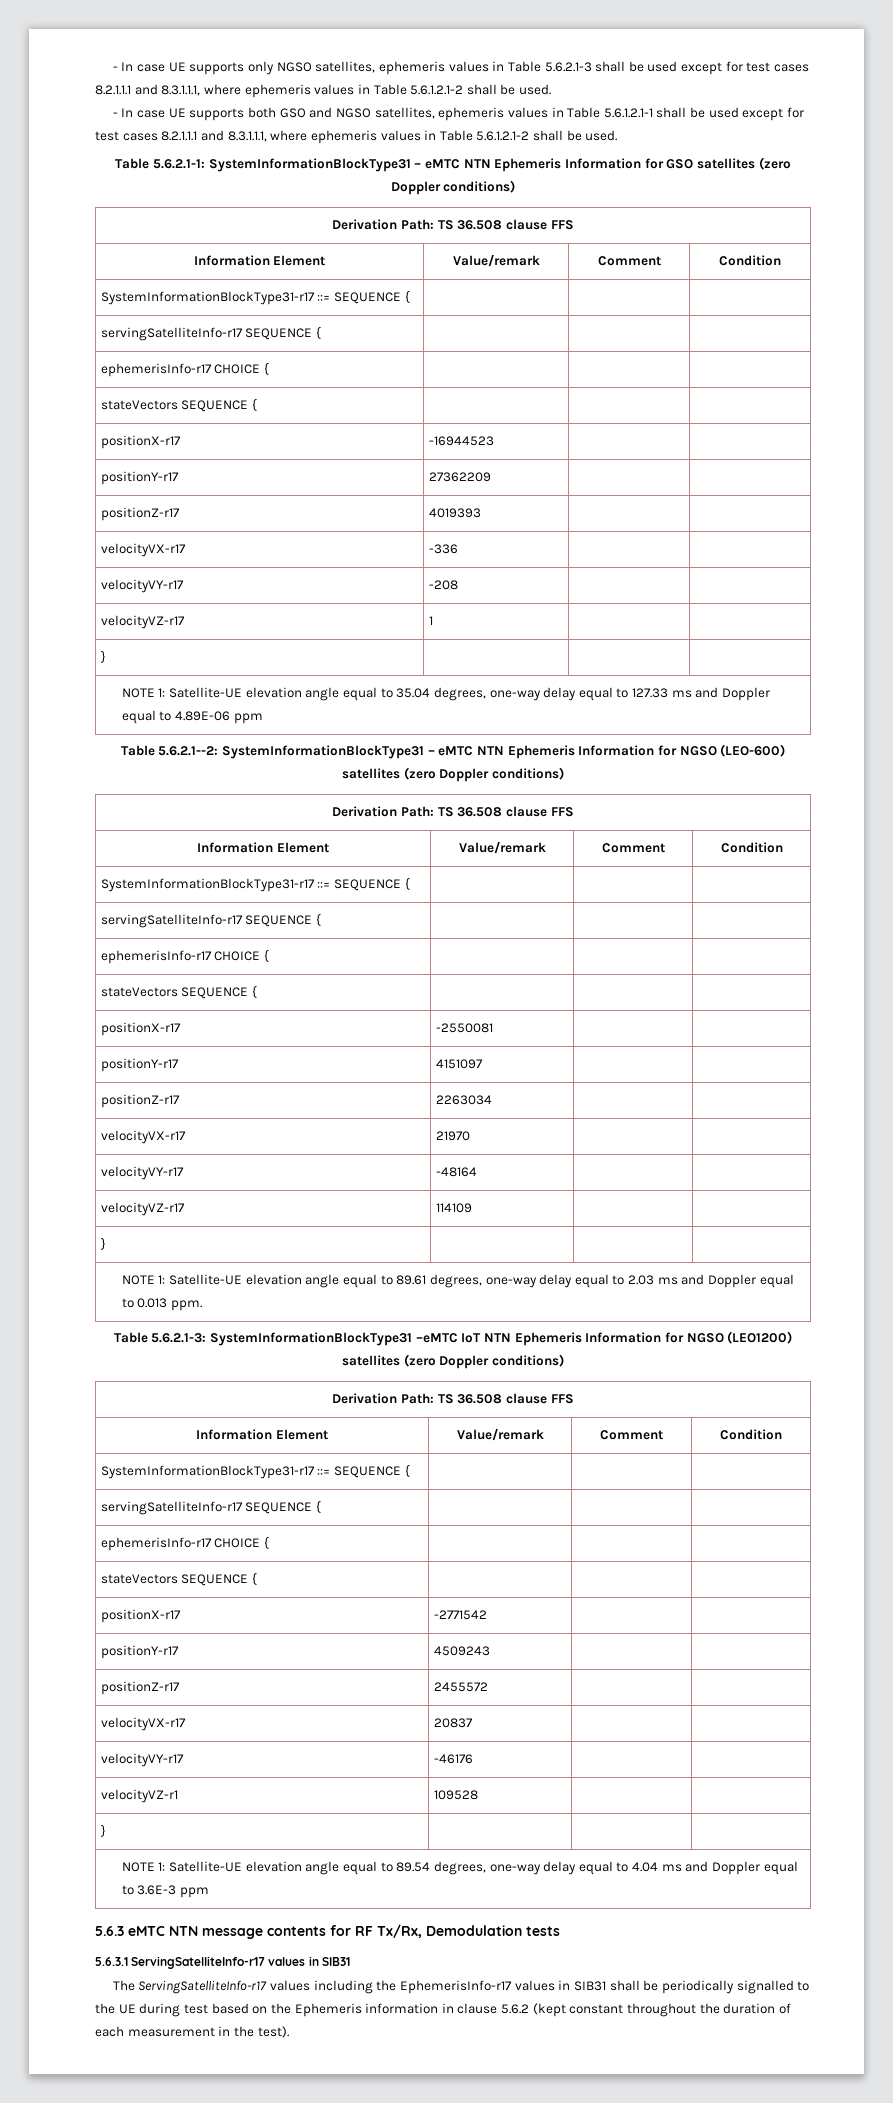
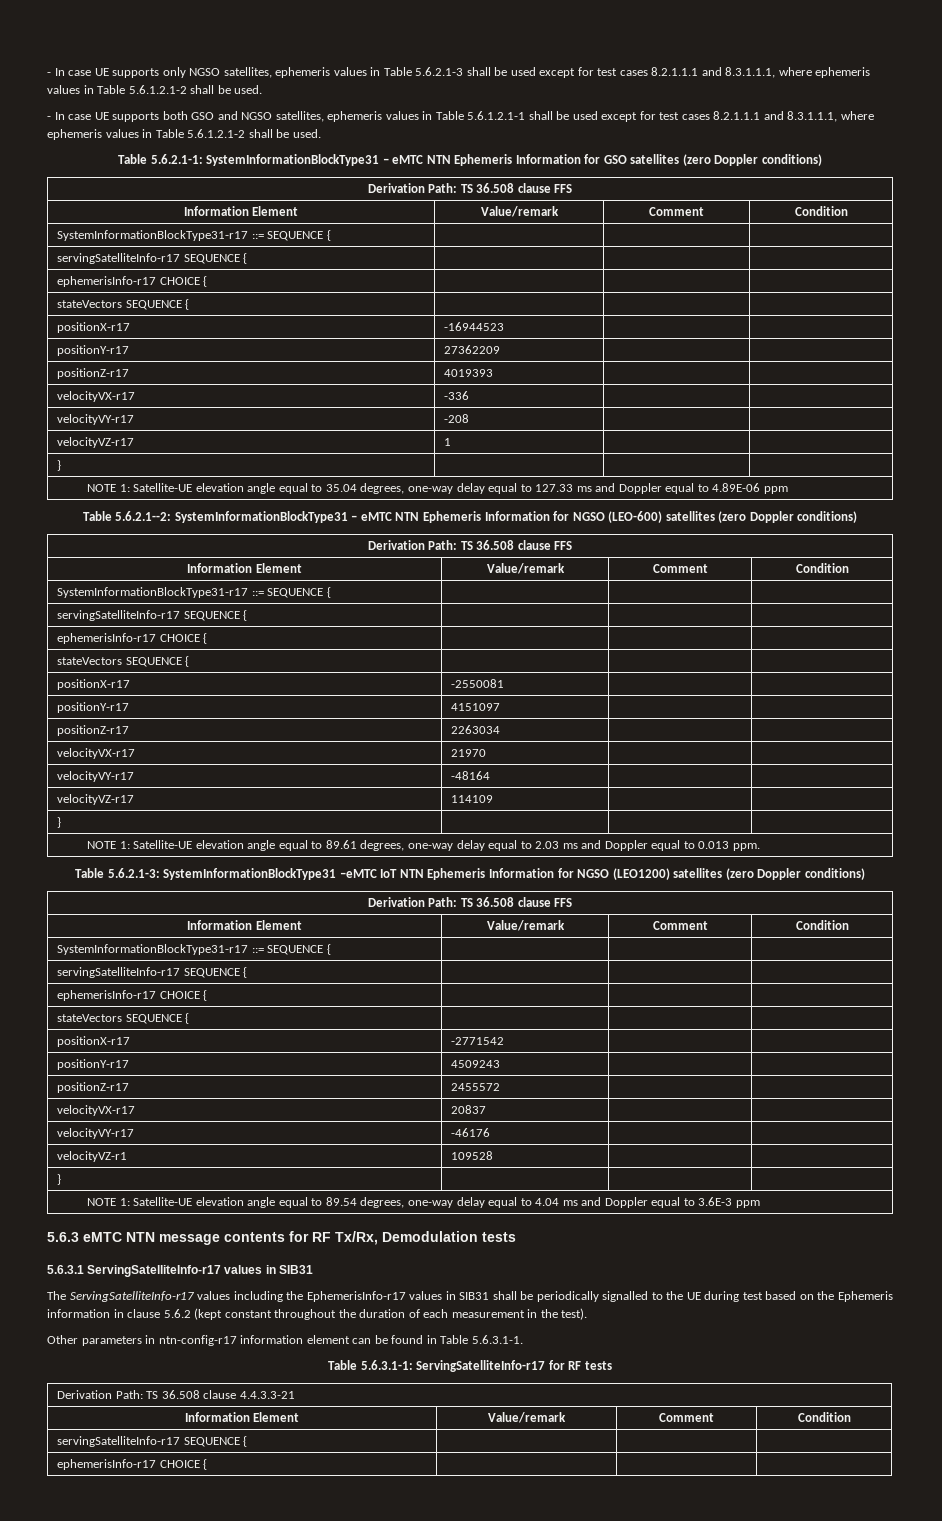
+ Other parameters in ntn-config-r17 information element can be found in Table 5.6.3.1-1.
+ Table 5.6.3.1-1: ServingSatelliteInfo-r17 for RF tests
+ Derivation Path: TS 36.508 clause 4.4.3.3-21
+ Information Element | Value/remark | Comment | Condition
+ servingSatelliteInfo-r17 SEQUENCE { | | |
+ ephemerisInfo-r17 CHOICE { | | |

